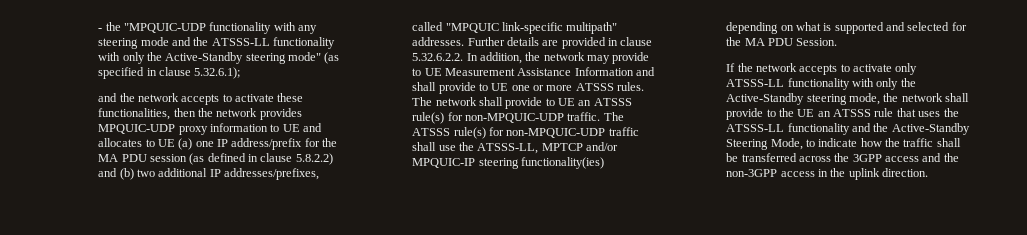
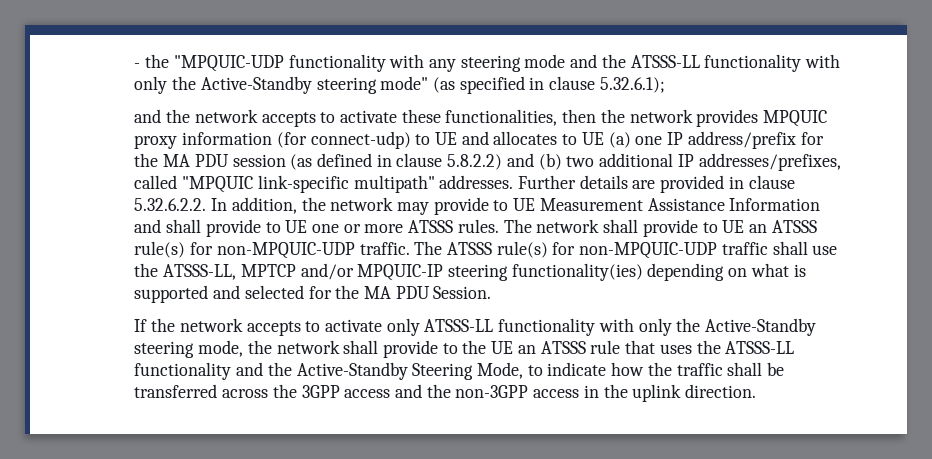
- and the network accepts to activate these functionalities, then the network provides MPQUIC-UDP proxy information to UE and allocates to UE (a) one IP address/prefix for the MA PDU session (as defined in clause 5.8.2.2) and (b) two additional IP addresses/prefixes, called "MPQUIC link-specific multipath" addresses.
+ and the network accepts to activate these functionalities, then the network provides MPQUIC proxy information (for connect-udp) to UE and allocates to UE (a) one IP address/prefix for the MA PDU session (as defined in clause 5.8.2.2) and (b) two additional IP addresses/prefixes, called "MPQUIC link-specific multipath" addresses.

